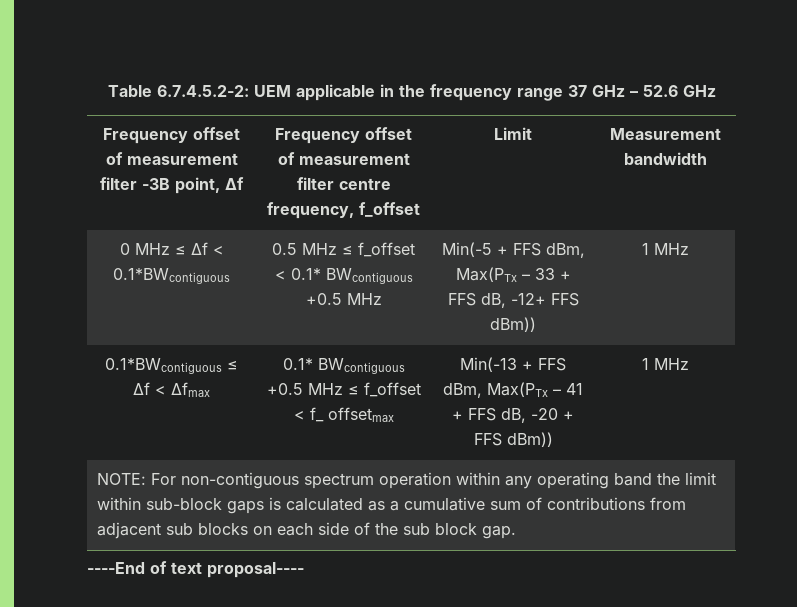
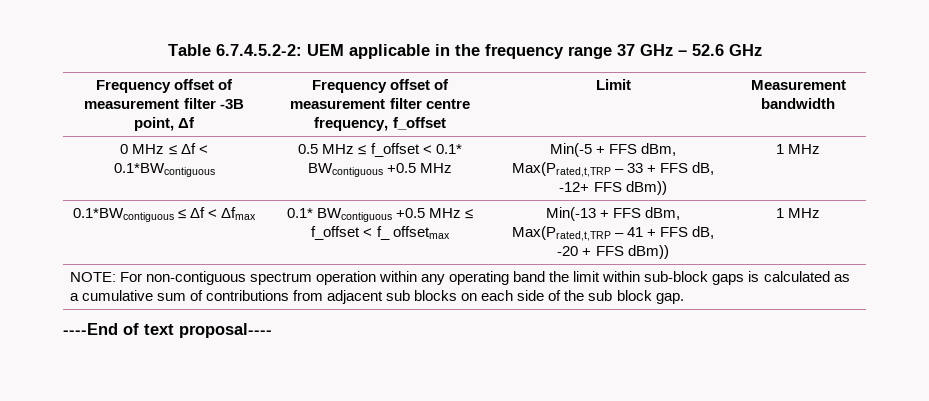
- 0 MHz ≤ Δf < 0.1*BWcontiguous | 0.5 MHz ≤ f_offset < 0.1* BWcontiguous +0.5 MHz | Min(-5 + FFS dBm, Max(PTx – 33 + FFS dB, -12+ FFS dBm)) | 1 MHz
+ 0 MHz ≤ Δf < 0.1*BWcontiguous | 0.5 MHz ≤ f_offset < 0.1* BWcontiguous +0.5 MHz | Min(-5 + FFS dBm, Max(Prated,t,TRP – 33 + FFS dB, -12+ FFS dBm)) | 1 MHz
- 0.1*BWcontiguous ≤ Δf < Δfmax | 0.1* BWcontiguous +0.5 MHz ≤ f_offset < f_ offsetmax | Min(-13 + FFS dBm, Max(PTx – 41 + FFS dB, -20 + FFS dBm)) | 1 MHz
+ 0.1*BWcontiguous ≤ Δf < Δfmax | 0.1* BWcontiguous +0.5 MHz ≤ f_offset < f_ offsetmax | Min(-13 + FFS dBm, Max(Prated,t,TRP – 41 + FFS dB, -20 + FFS dBm)) | 1 MHz

